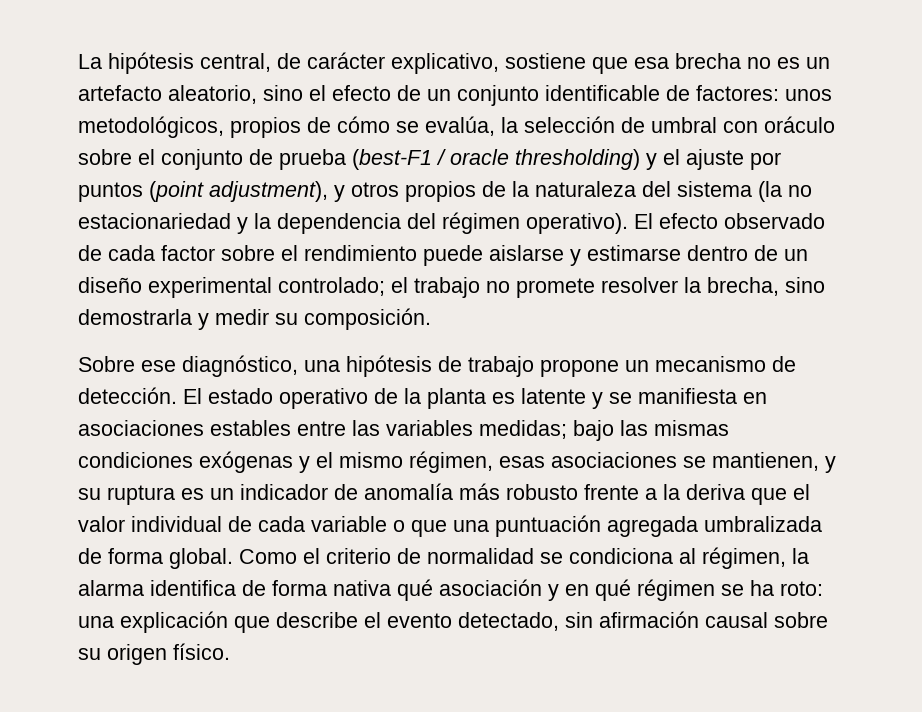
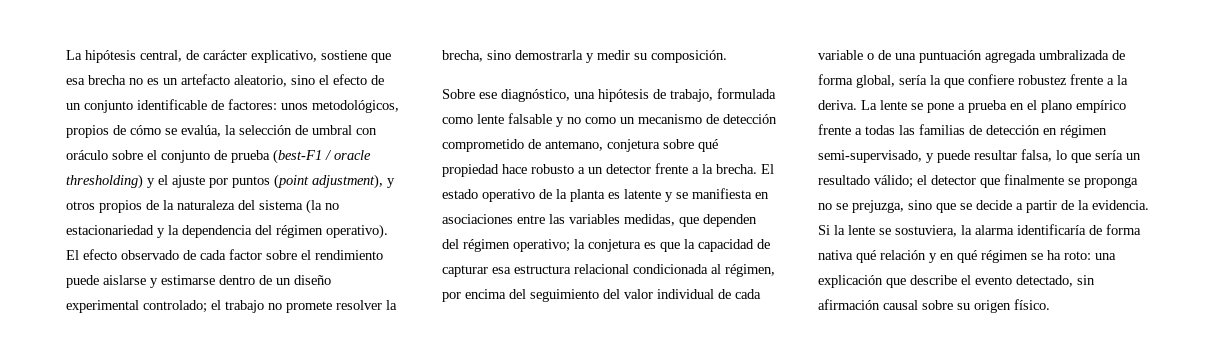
- Sobre ese diagnóstico, una hipótesis de trabajo propone un mecanismo de detección.
+ Sobre ese diagnóstico, una hipótesis de trabajo, formulada como lente falsable y no como un mecanismo de detección comprometido de antemano, conjetura sobre qué propiedad hace robusto a un detector frente a la brecha.
- El estado operativo de la planta es latente y se manifiesta en asociaciones estables entre las variables medidas; bajo las mismas condiciones exógenas y el mismo régimen, esas asociaciones se mantienen, y su ruptura es un indicador de anomalía más robusto frente a la deriva que el valor individual de cada variable o que una puntuación agregada umbralizada de forma global. Como el criterio de normalidad se condiciona al régimen, la alarma identifica de forma nativa qué asociación y en qué régimen se ha roto: una explicación que describe el evento detectado, sin afirmación causal sobre su origen físico.
+ El estado operativo de la planta es latente y se manifiesta en asociaciones entre las variables medidas, que dependen del régimen operativo; la conjetura es que la capacidad de capturar esa estructura relacional condicionada al régimen, por encima del seguimiento del valor individual de cada variable o de una puntuación agregada umbralizada de forma global, sería la que confiere robustez frente a la deriva. La lente se pone a prueba en el plano empírico frente a todas las familias de detección en régimen semi-supervisado, y puede resultar falsa, lo que sería un resultado válido; el detector que finalmente se proponga no se prejuzga, sino que se decide a partir de la evidencia. Si la lente se sostuviera, la alarma identificaría de forma nativa qué relación y en qué régimen se ha roto: una explicación que describe el evento detectado, sin afirmación causal sobre su origen físico.

